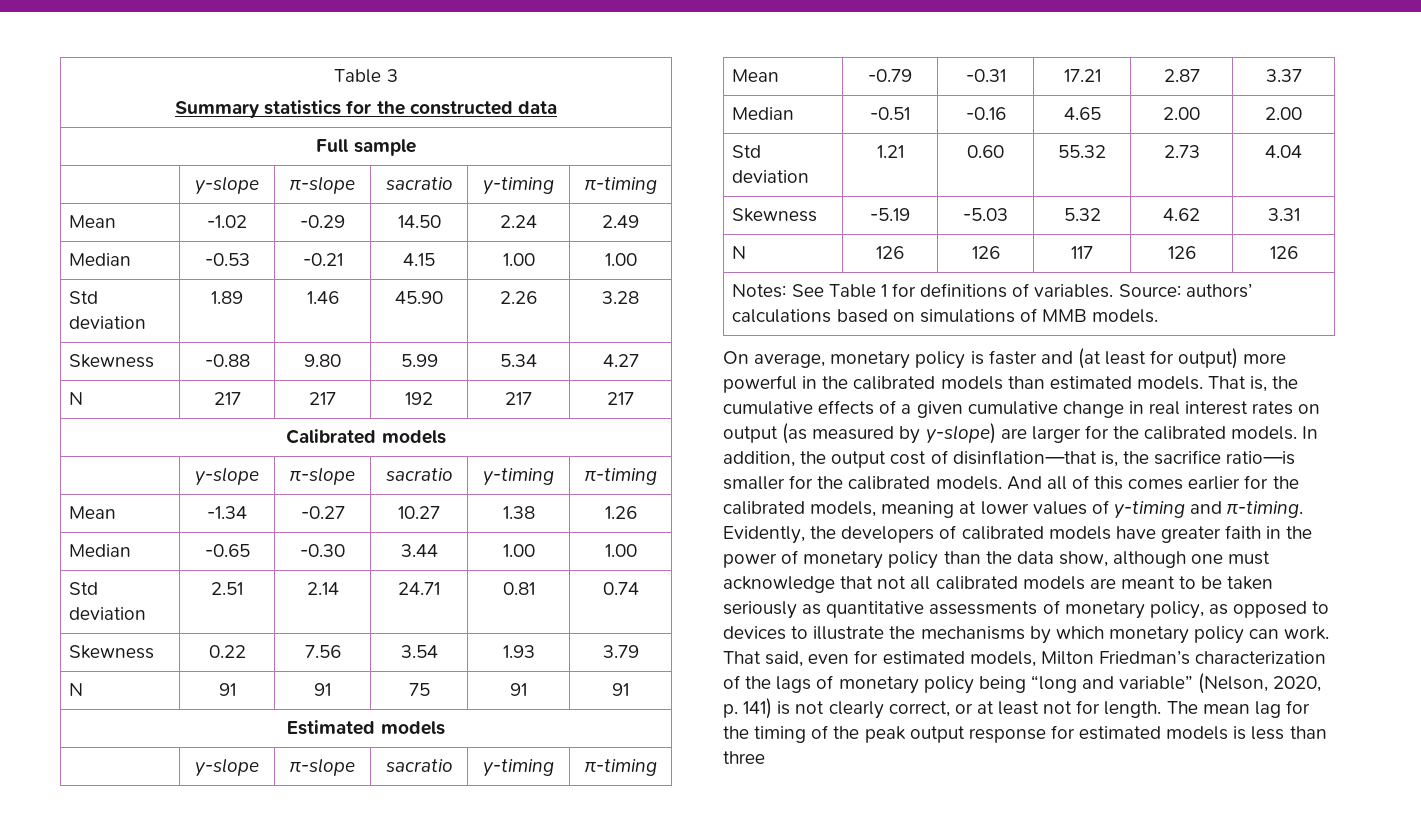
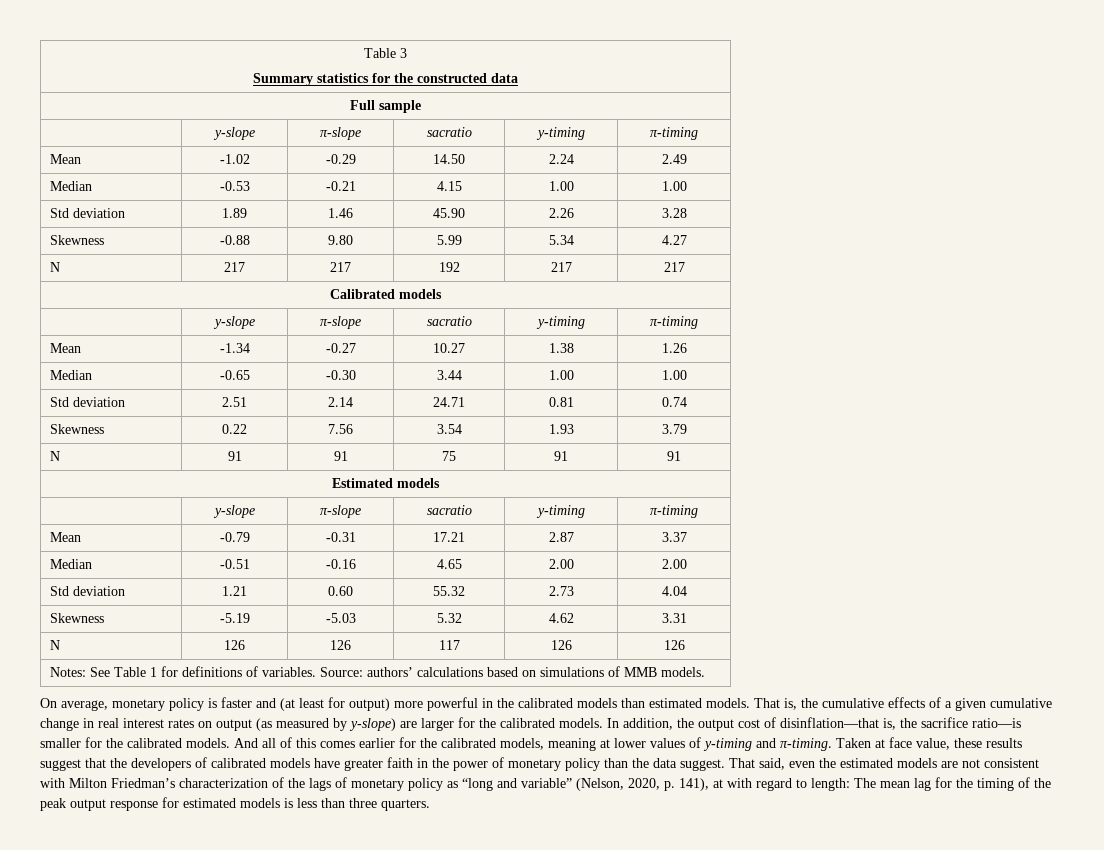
- Evidently, the developers of calibrated models have greater faith in the power of monetary policy than the data show, although one must acknowledge that not all calibrated models are meant to be taken seriously as quantitative assessments of monetary policy, as opposed to devices to illustrate the mechanisms by which monetary policy can work. That said, even for estimated models, Milton Friedman’s characterization of the lags of monetary policy being “long and variable” (Nelson, 2020, p. 141) is not clearly correct, or at least not for length. The mean lag for the timing of the peak output response for estimated models is less than three
+ Taken at face value, these results suggest that the developers of calibrated models have greater faith in the power of monetary policy than the data suggest. That said, even the estimated models are not consistent with Milton Friedman’s characterization of the lags of monetary policy as “long and variable” (Nelson, 2020, p. 141), at with regard to length: The mean lag for the timing of the peak output response for estimated models is less than three quarters.

